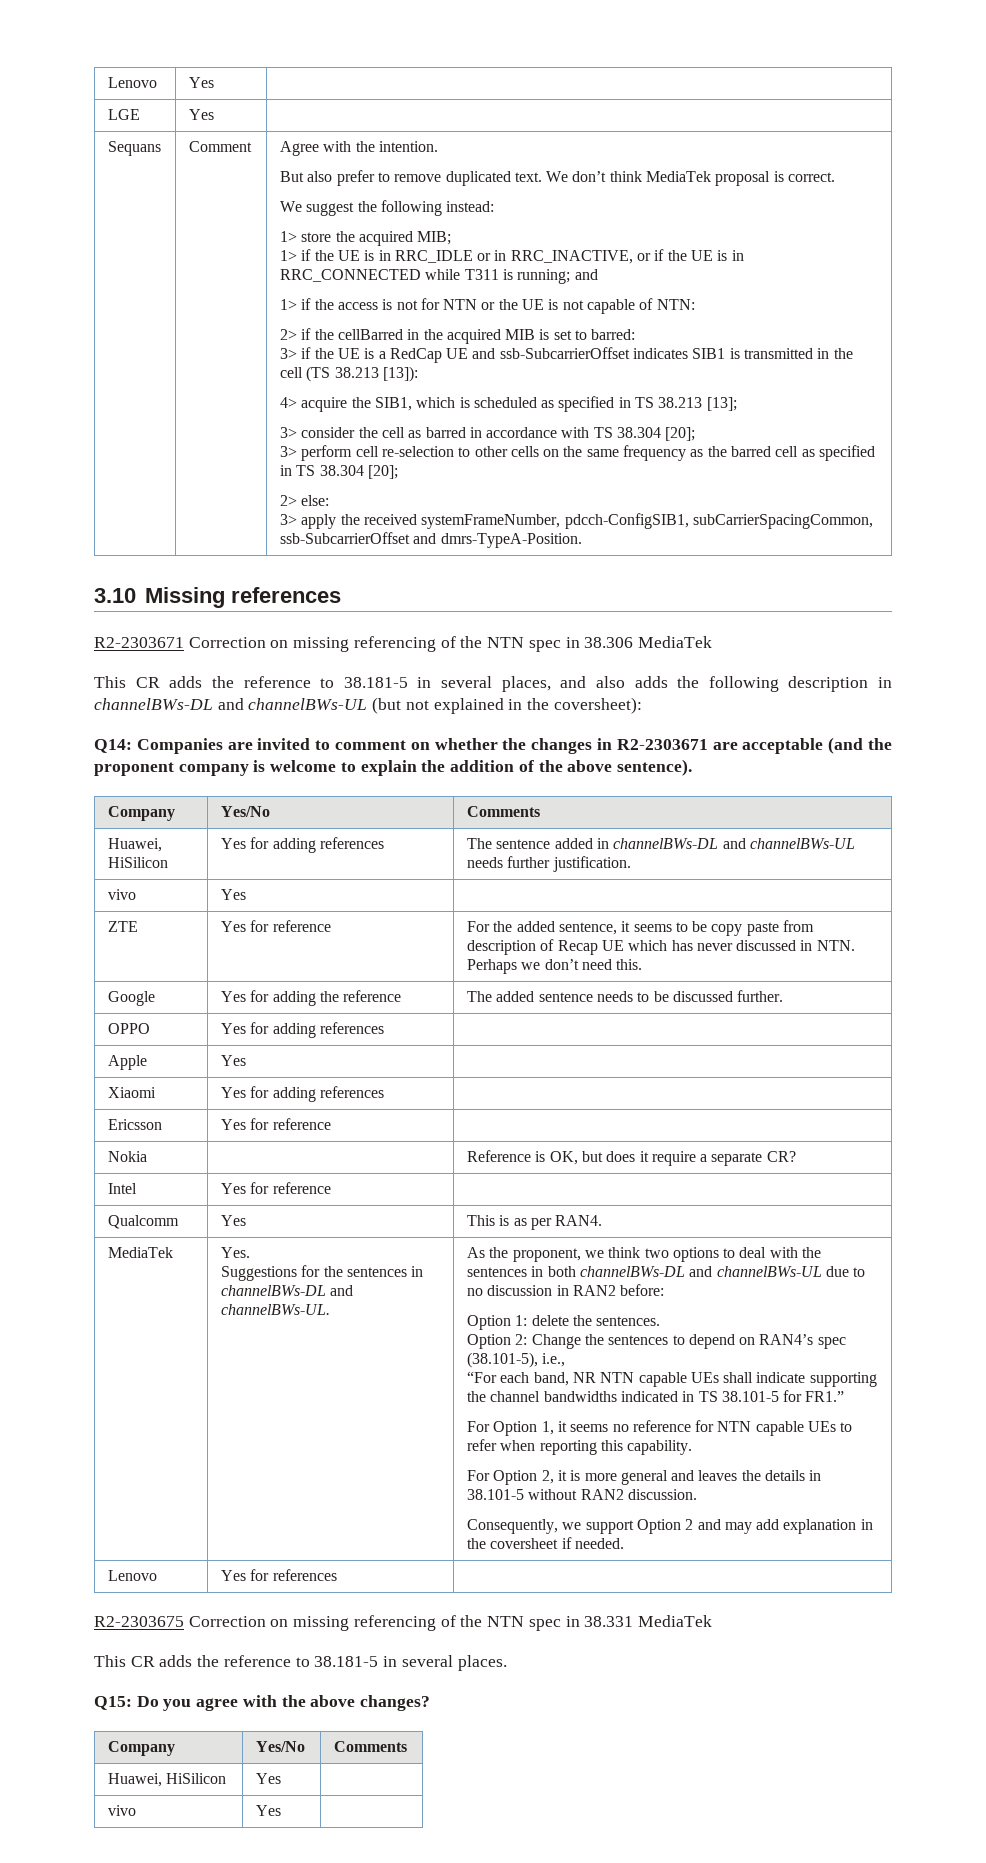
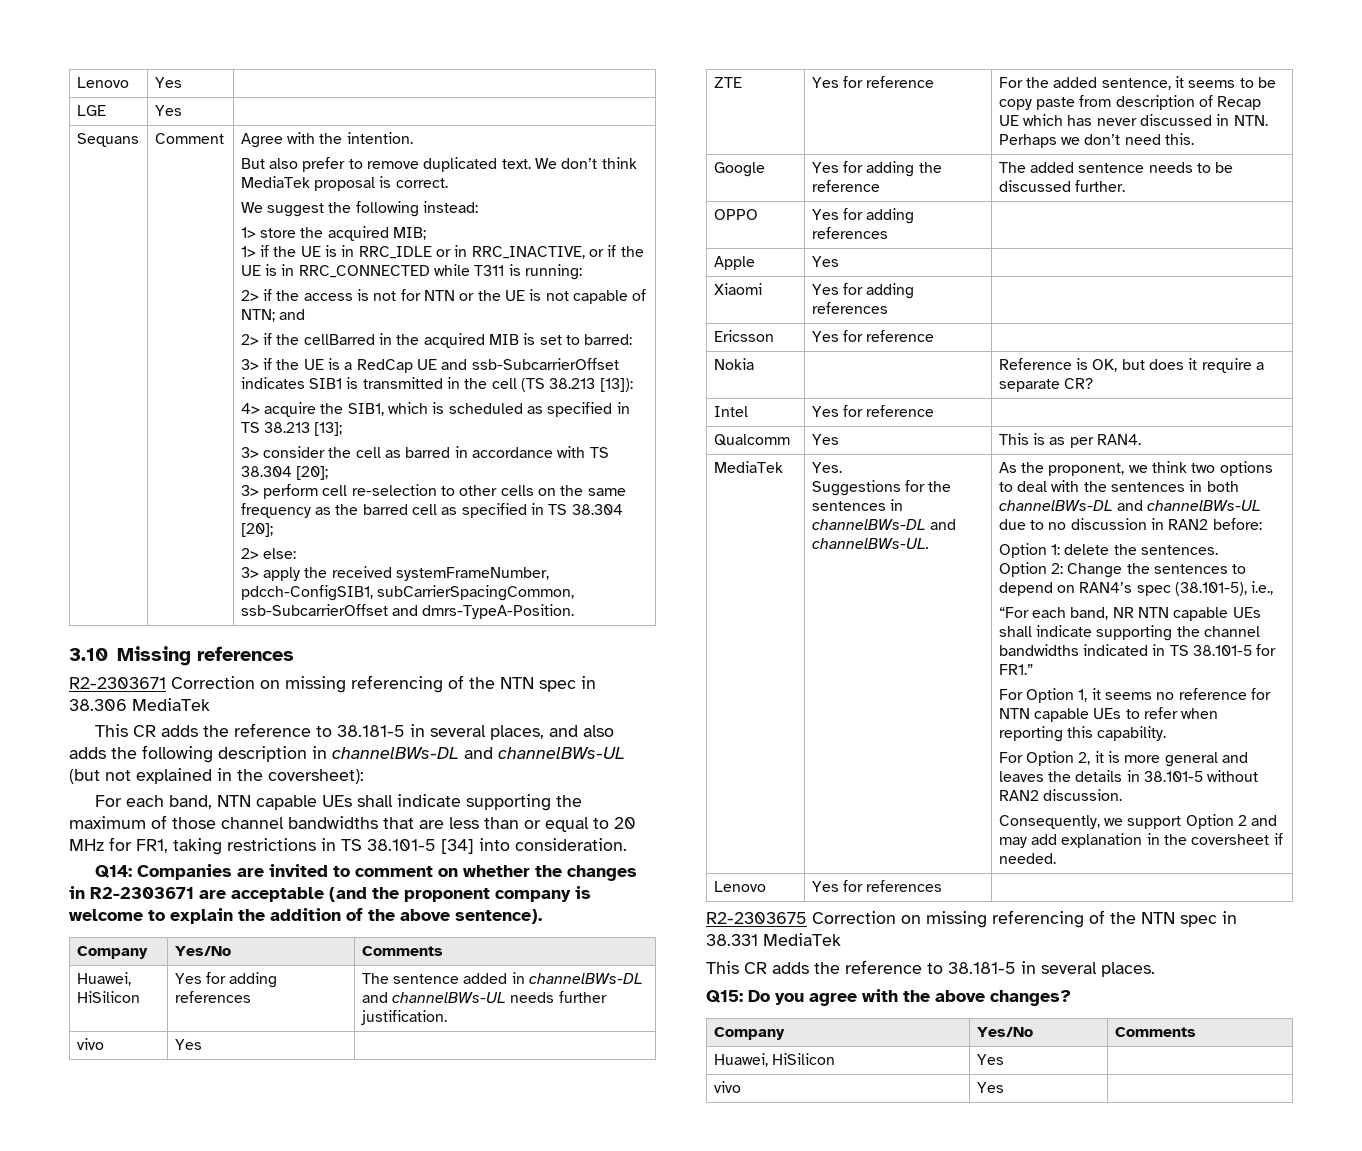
- 1> if the UE is in RRC_IDLE or in RRC_INACTIVE, or if the UE is in RRC_CONNECTED while T311 is running; and
- 1> if the access is not for NTN or the UE is not capable of NTN:
+ 1> if the UE is in RRC_IDLE or in RRC_INACTIVE, or if the UE is in RRC_CONNECTED while T311 is running:
+ 2> if the access is not for NTN or the UE is not capable of NTN; and
+ For each band, NTN capable UEs shall indicate supporting the maximum of those channel bandwidths that are less than or equal to 20 MHz for FR1, taking restrictions in TS 38.101-5 [34] into consideration.

